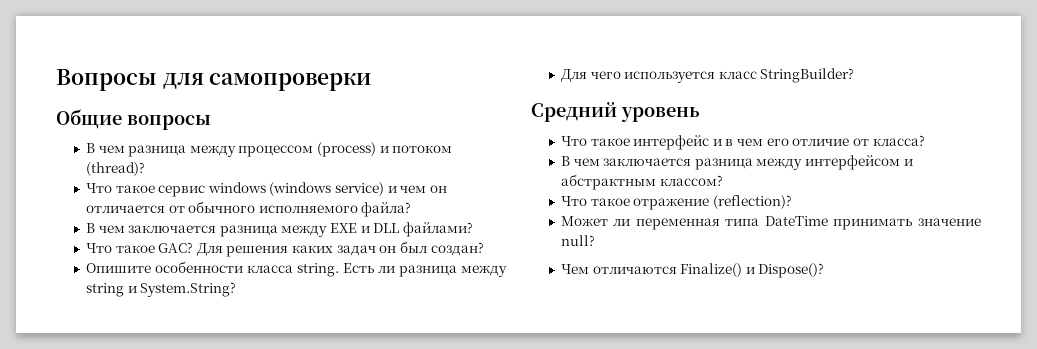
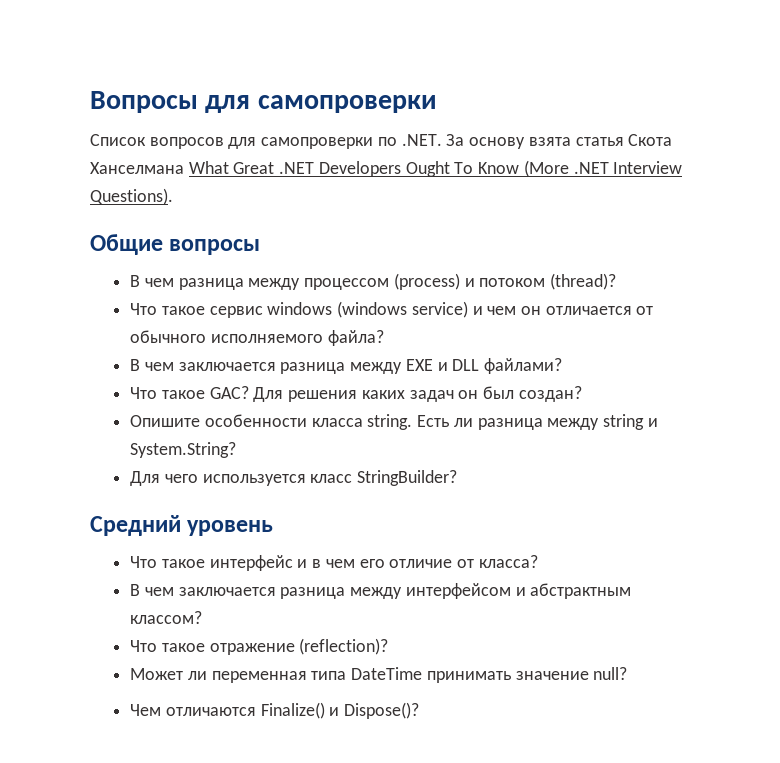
+ Список вопросов для самопроверки по .NET. За основу взята статья Скота Ханселмана What Great .NET Developers Ought To Know (More .NET Interview Questions).

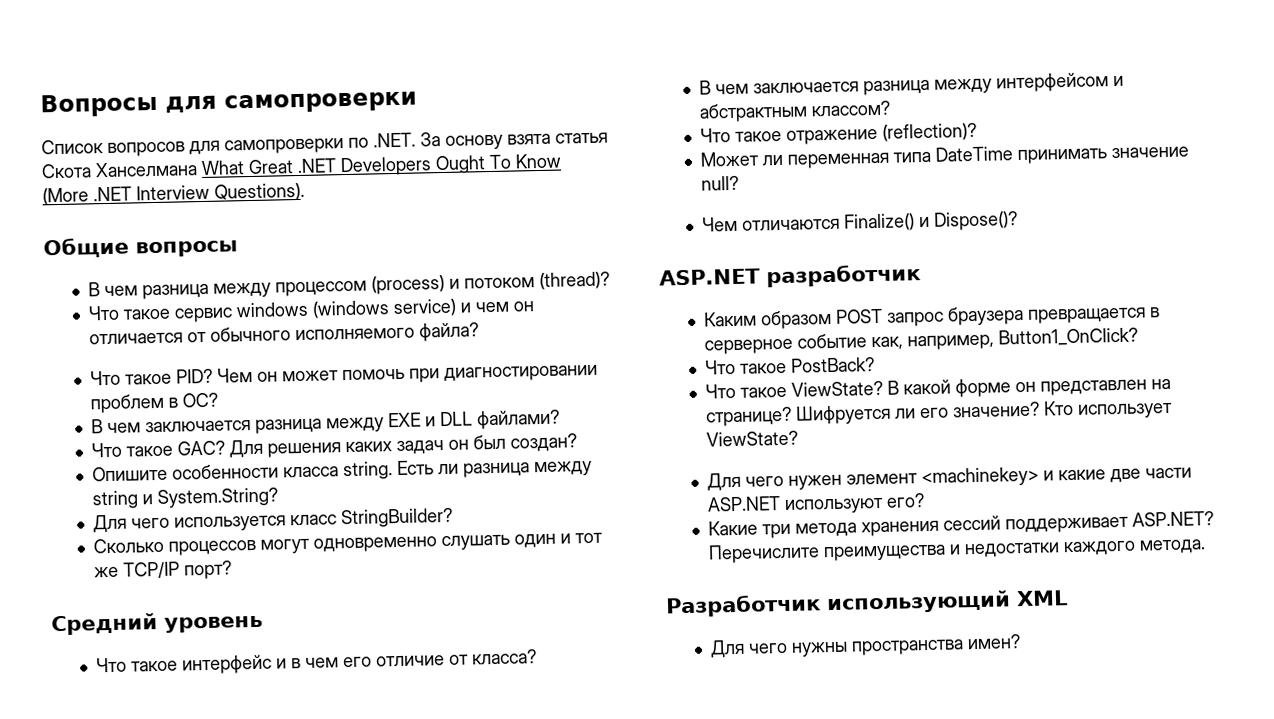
+ Что такое PID? Чем он может помочь при диагностировании проблем в ОС?
+ Сколько процессов могут одновременно слушать один и тот же TCP/IP порт?
+ ASP.NET разработчик
+ Каким образом POST запрос браузера превращается в серверное событие как, например, Button1_OnClick?
+ Что такое PostBack?
+ Что такое ViewState? В какой форме он представлен на странице? Шифруется ли его значение? Кто использует ViewState?
+ Для чего нужен элемент <machinekey> и какие две части ASP.NET используют его?
+ Какие три метода хранения сессий поддерживает ASP.NET? Перечислите преимущества и недостатки каждого метода.
+ Разработчик использующий XML
+ Для чего нужны пространства имен?

